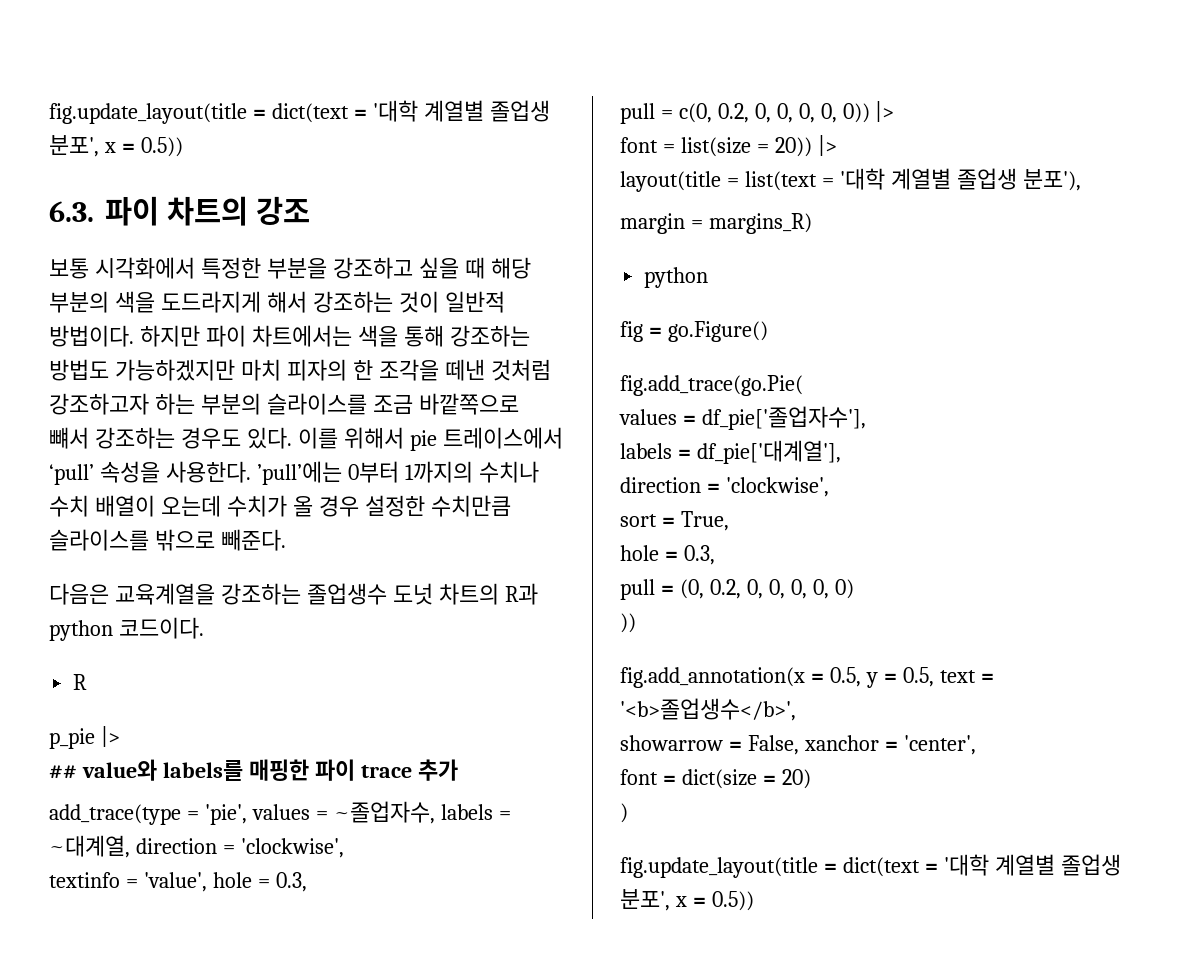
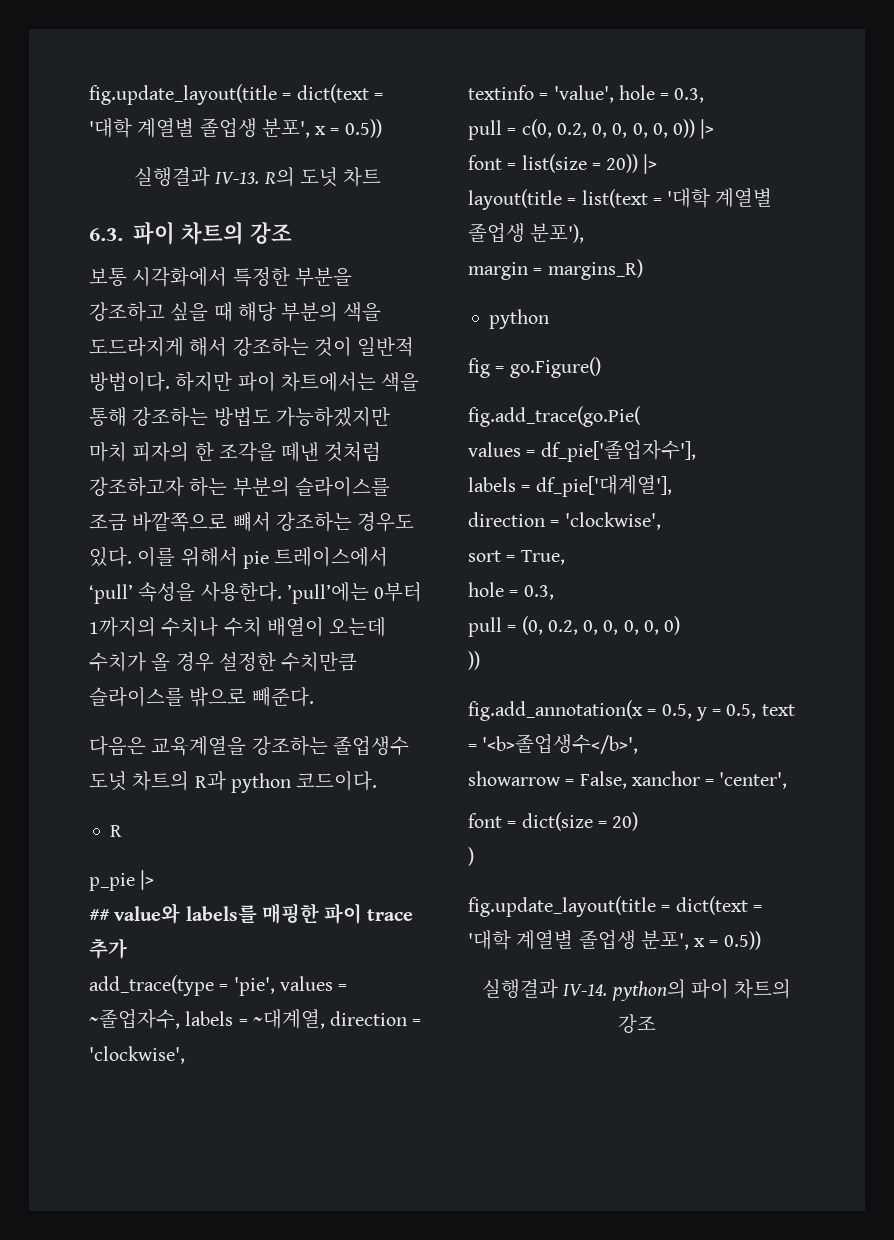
+ 실행결과 IV-13. R의 도넛 차트
+ 실행결과 IV-14. python의 파이 차트의 강조

